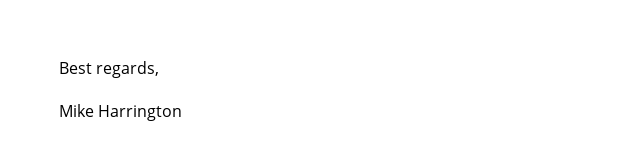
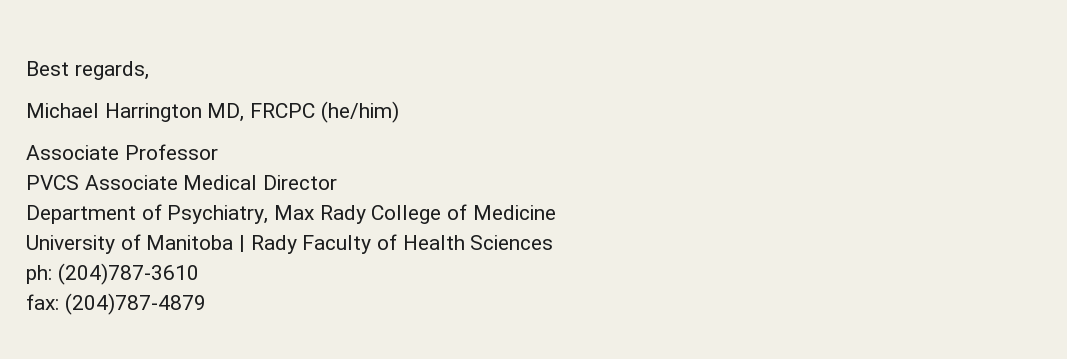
- Mike Harrington
+ Michael Harrington MD, FRCPC (he/him)
+ Associate Professor
+ PVCS Associate Medical Director
+ Department of Psychiatry, Max Rady College of Medicine
+ University of Manitoba | Rady Faculty of Health Sciences
+ ph: (204)787-3610
+ fax: (204)787-4879

